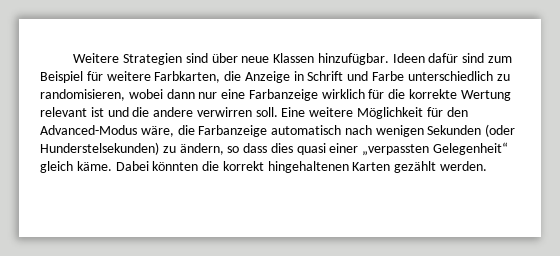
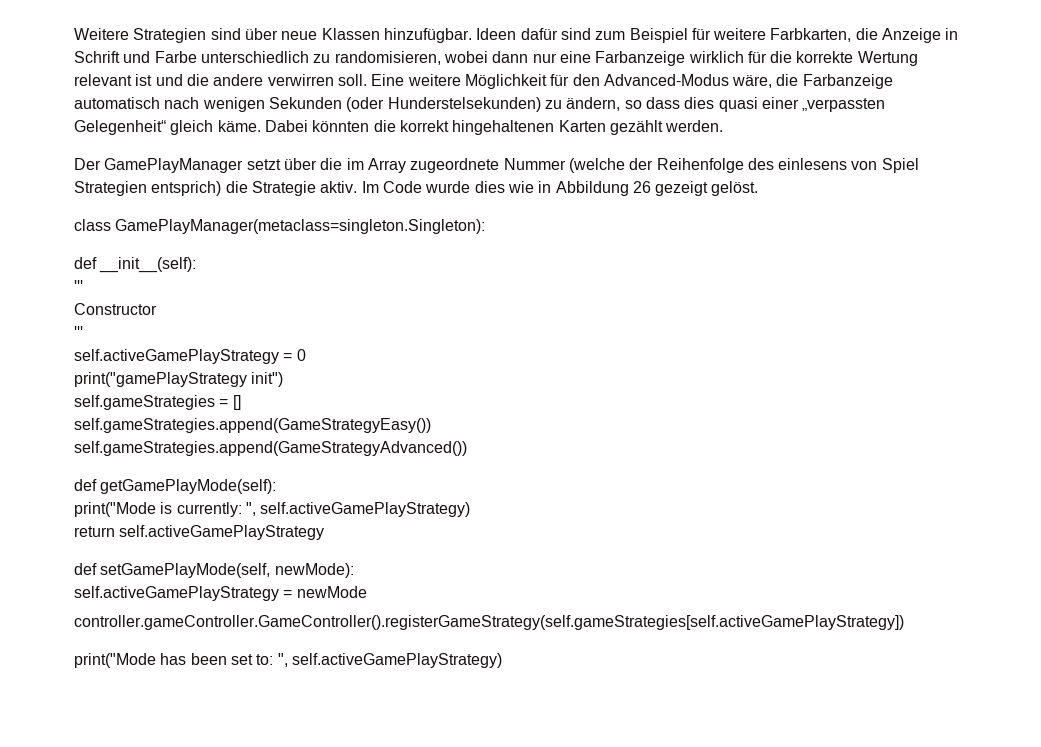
+ Der GamePlayManager setzt über die im Array zugeordnete Nummer (welche der Reihenfolge des einlesens von Spiel Strategien entsprich) die Strategie aktiv. Im Code wurde dies wie in Abbildung 26 gezeigt gelöst.
+ class GamePlayManager(metaclass=singleton.Singleton):
+ def __init__(self):
+ '''
+ Constructor
+ '''
+ self.activeGamePlayStrategy = 0
+ print("gamePlayStrategy init")
+ self.gameStrategies = []
+ self.gameStrategies.append(GameStrategyEasy())
+ self.gameStrategies.append(GameStrategyAdvanced())
+ def getGamePlayMode(self):
+ print("Mode is currently: ", self.activeGamePlayStrategy)
+ return self.activeGamePlayStrategy
+ def setGamePlayMode(self, newMode):
+ self.activeGamePlayStrategy = newMode
+ controller.gameController.GameController().registerGameStrategy(self.gameStrategies[self.activeGamePlayStrategy])
+ print("Mode has been set to: ", self.activeGamePlayStrategy)

